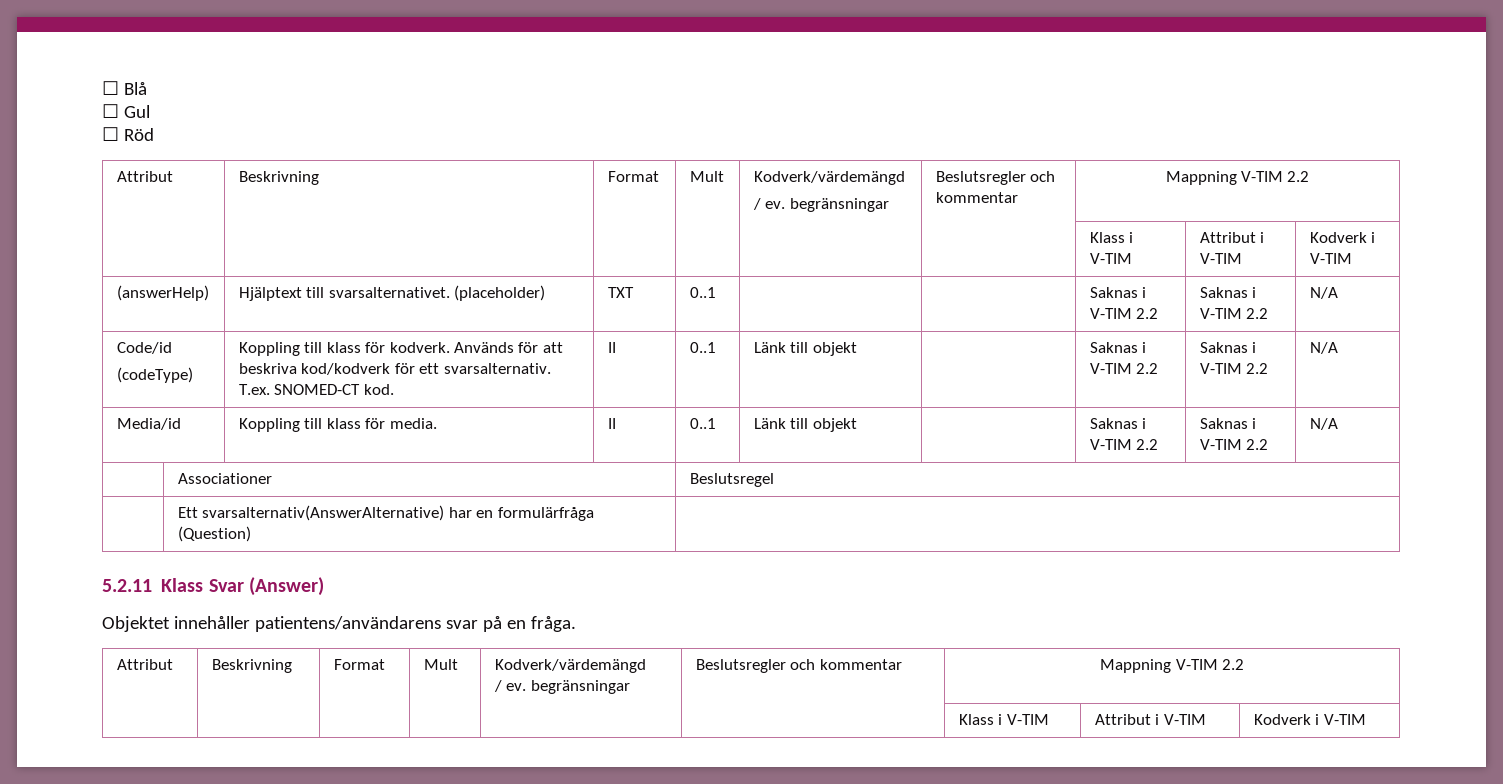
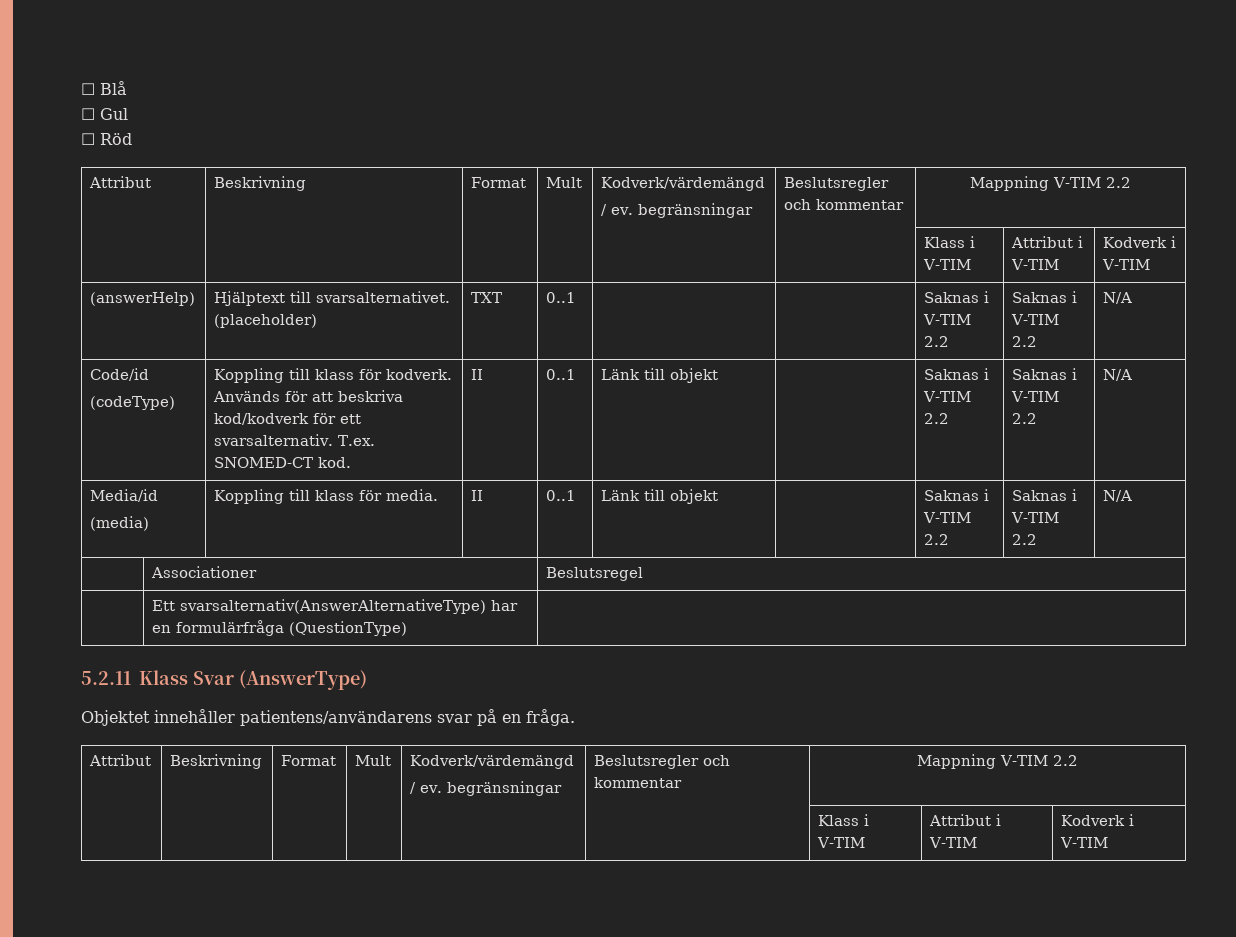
- Media/id | Koppling till klass för media. | II | 0..1 | Länk till objekt | | Saknas i V-TIM 2.2 | Saknas i V-TIM 2.2 | N/A
+ Media/id
+ (media) | Koppling till klass för media. | II | 0..1 | Länk till objekt | | Saknas i V-TIM 2.2 | Saknas i V-TIM 2.2 | N/A
- | Ett svarsalternativ(AnswerAlternative) har en formulärfråga (Question) |
+ | Ett svarsalternativ(AnswerAlternativeType) har en formulärfråga (QuestionType) |
- 5.2.11 Klass Svar (Answer)
+ 5.2.11 Klass Svar (AnswerType)

